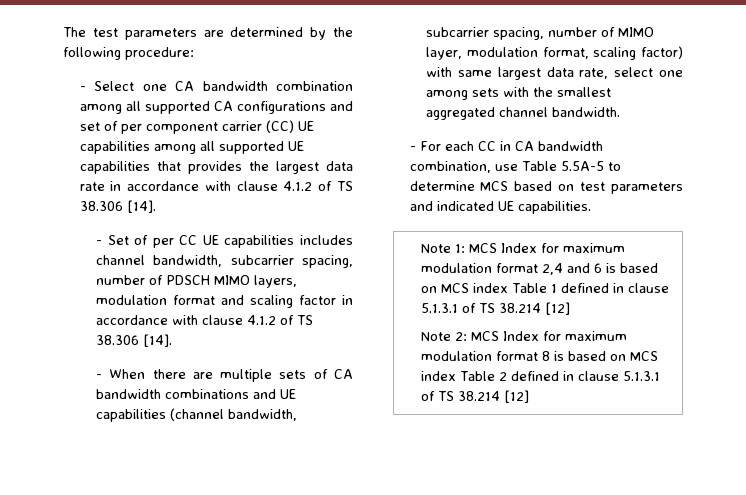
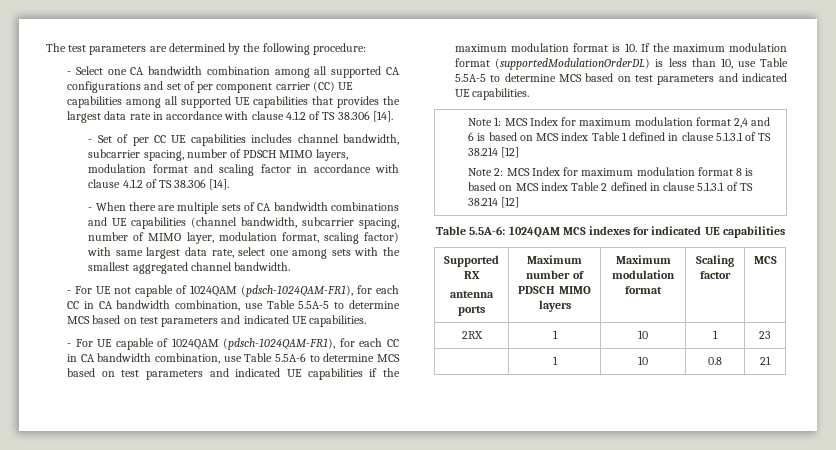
- - For each CC in CA bandwidth combination, use Table 5.5A-5 to determine MCS based on test parameters and indicated UE capabilities.
+ - For UE not capable of 1024QAM (pdsch-1024QAM-FR1), for each CC in CA bandwidth combination, use Table 5.5A-5 to determine MCS based on test parameters and indicated UE capabilities.
+ - For UE capable of 1024QAM (pdsch-1024QAM-FR1), for each CC in CA bandwidth combination, use Table 5.5A-6 to determine MCS based on test parameters and indicated UE capabilities if the maximum modulation format is 10. If the maximum modulation format (supportedModulationOrderDL) is less than 10, use Table 5.5A-5 to determine MCS based on test parameters and indicated UE capabilities.
+ Table 5.5A-6: 1024QAM MCS indexes for indicated UE capabilities
+ Supported RX
+ antenna ports | Maximum number of PDSCH MIMO layers | Maximum modulation format | Scaling factor | MCS
+ 2RX | 1 | 10 | 1 | 23
+ | 1 | 10 | 0.8 | 21

